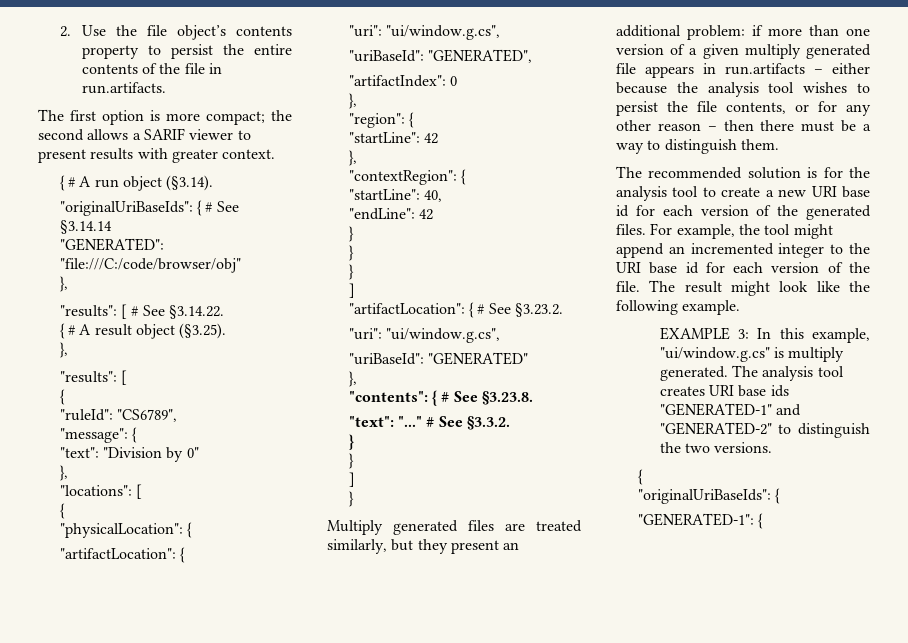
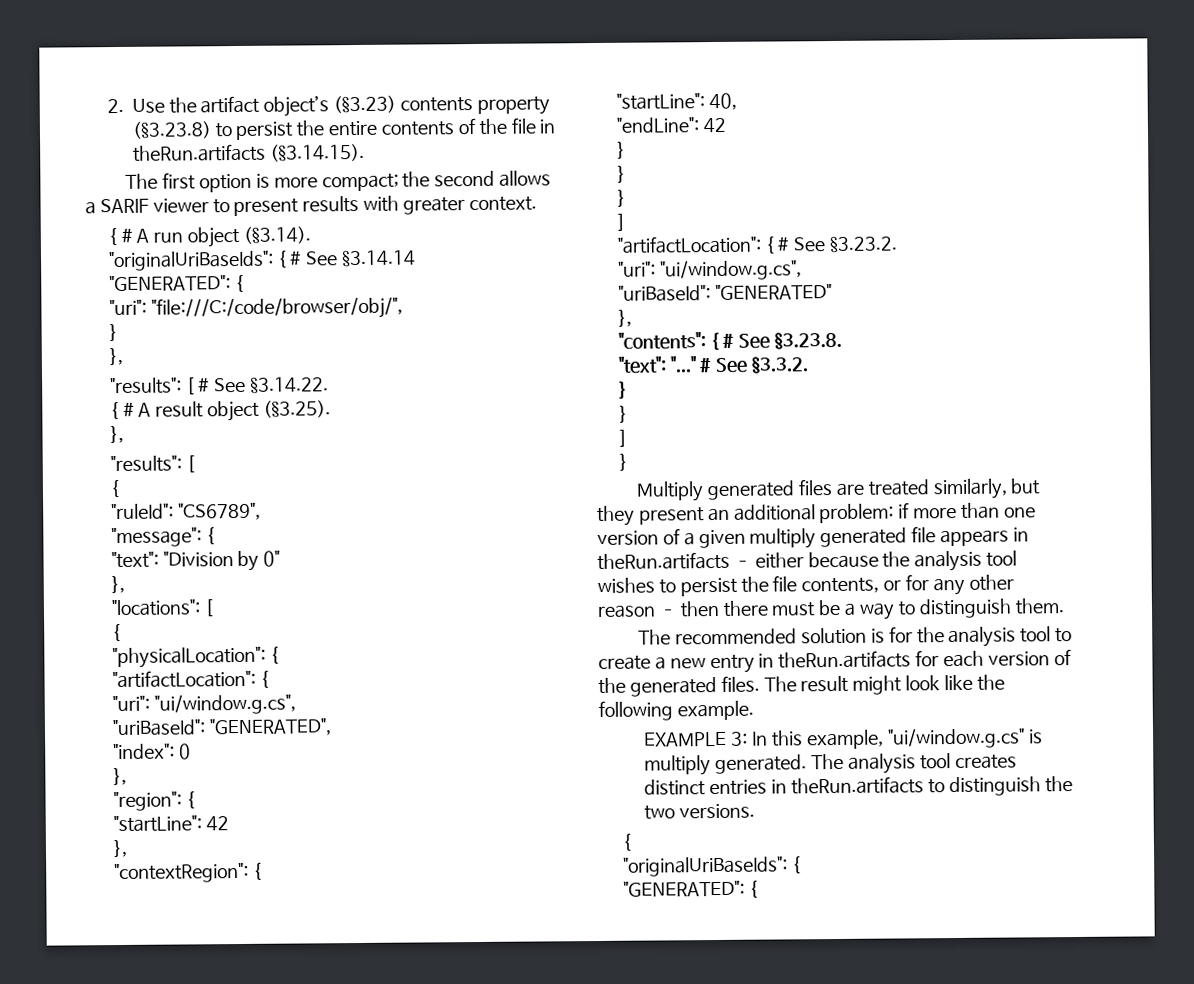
- 2. Use the file object’s contents property to persist the entire contents of the file in run.artifacts.
+ 2. Use the artifact object’s (§3.23) contents property (§3.23.8) to persist the entire contents of the file in theRun.artifacts (§3.14.15).
  "originalUriBaseIds": { # See §3.14.14
- "GENERATED": "file:///C:/code/browser/obj"
+ "GENERATED": {
+ "uri": "file:///C:/code/browser/obj/",
+ }
- "artifactIndex": 0
+ "index": 0
- Multiply generated files are treated similarly, but they present an additional problem: if more than one version of a given multiply generated file appears in run.artifacts – either because the analysis tool wishes to persist the file contents, or for any other reason – then there must be a way to distinguish them.
+ Multiply generated files are treated similarly, but they present an additional problem: if more than one version of a given multiply generated file appears in theRun.artifacts – either because the analysis tool wishes to persist the file contents, or for any other reason – then there must be a way to distinguish them.
- The recommended solution is for the analysis tool to create a new URI base id for each version of the generated files.
+ The recommended solution is for the analysis tool to create a new entry in theRun.artifacts for each version of the generated files.
- For example, the tool might append an incremented integer to the URI base id for each version of the file.
- The analysis tool creates URI base ids "GENERATED-1" and "GENERATED-2" to distinguish the two versions.
+ The analysis tool creates distinct entries in theRun.artifacts to distinguish the two versions.
  {
  "originalUriBaseIds": {
- "GENERATED-1": {
+ "GENERATED": {

